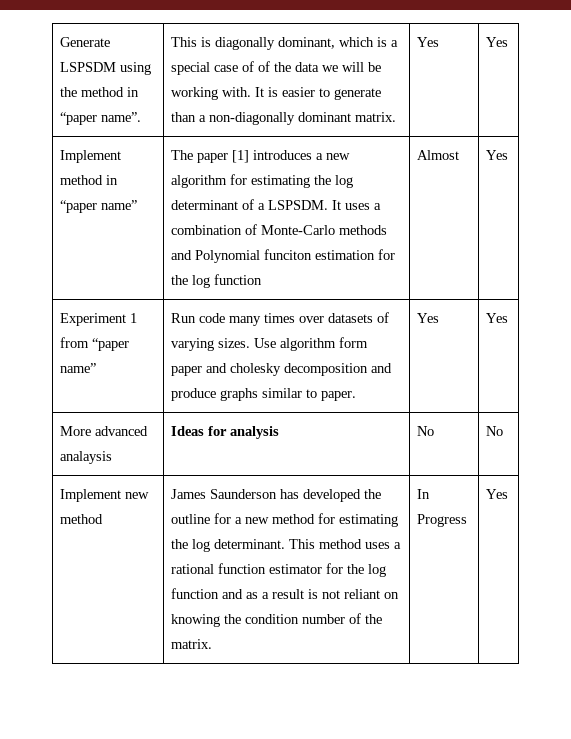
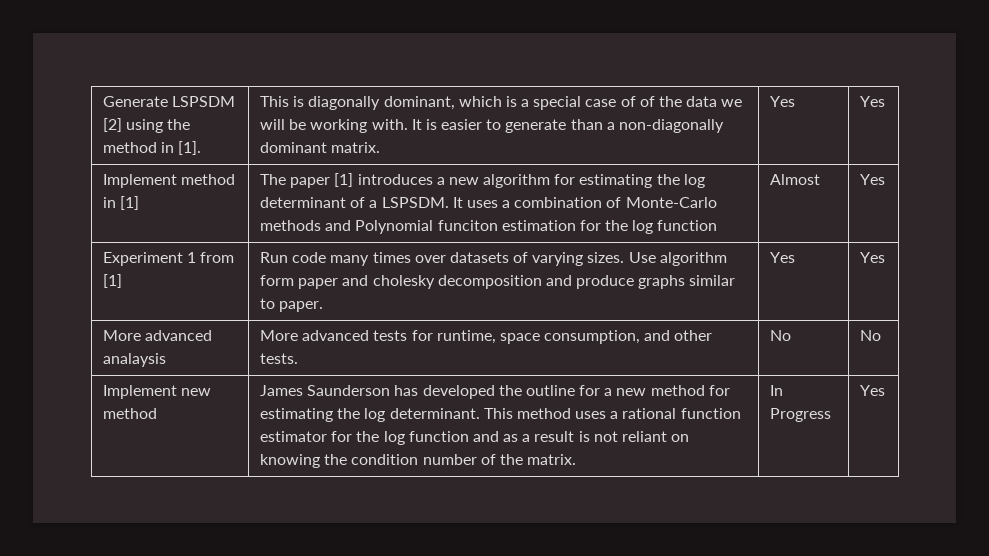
- Generate LSPSDM using the method in “paper name”. | This is diagonally dominant, which is a special case of of the data we will be working with. It is easier to generate than a non-diagonally dominant matrix. | Yes | Yes
+ Generate LSPSDM [2] using the method in [1]. | This is diagonally dominant, which is a special case of of the data we will be working with. It is easier to generate than a non-diagonally dominant matrix. | Yes | Yes
- Implement method in “paper name” | The paper [1] introduces a new algorithm for estimating the log determinant of a LSPSDM. It uses a combination of Monte-Carlo methods and Polynomial funciton estimation for the log function | Almost | Yes
+ Implement method in [1] | The paper [1] introduces a new algorithm for estimating the log determinant of a LSPSDM. It uses a combination of Monte-Carlo methods and Polynomial funciton estimation for the log function | Almost | Yes
- Experiment 1 from “paper name” | Run code many times over datasets of varying sizes. Use algorithm form paper and cholesky decomposition and produce graphs similar to paper. | Yes | Yes
+ Experiment 1 from [1] | Run code many times over datasets of varying sizes. Use algorithm form paper and cholesky decomposition and produce graphs similar to paper. | Yes | Yes
- More advanced analaysis | Ideas for analysis | No | No
+ More advanced analaysis | More advanced tests for runtime, space consumption, and other tests. | No | No

